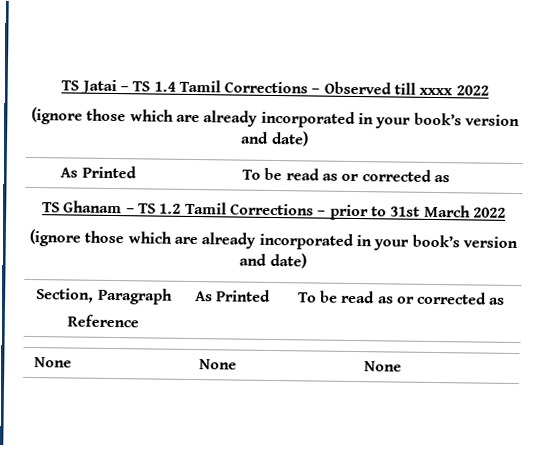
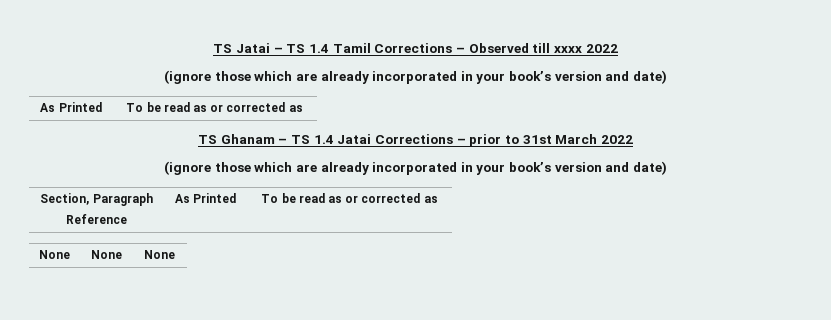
- TS Ghanam – TS 1.2 Tamil Corrections – prior to 31st March 2022
+ TS Ghanam – TS 1.4 Jatai Corrections – prior to 31st March 2022

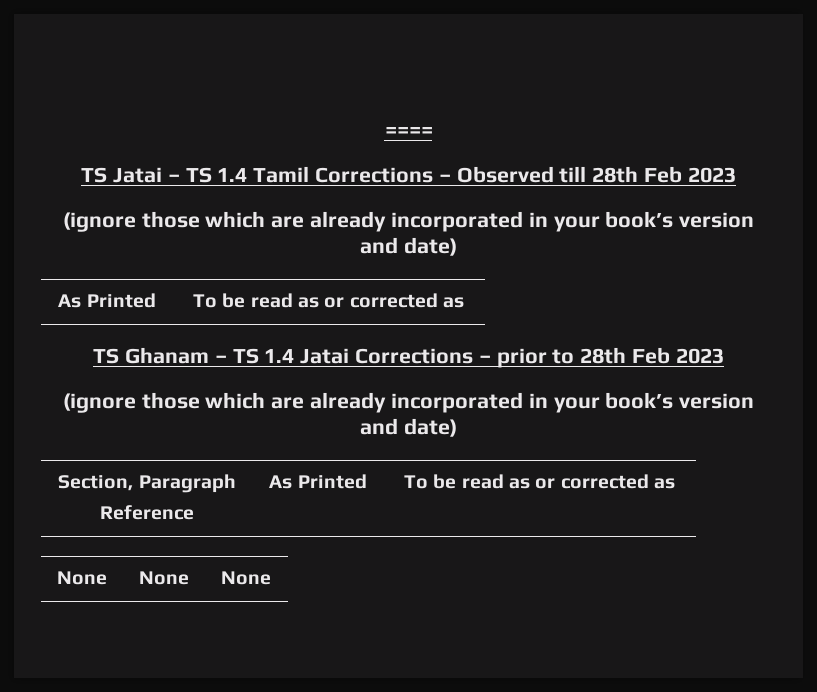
+ ====
- TS Jatai – TS 1.4 Tamil Corrections – Observed till xxxx 2022
+ TS Jatai – TS 1.4 Tamil Corrections – Observed till 28th Feb 2023
- TS Ghanam – TS 1.4 Jatai Corrections – prior to 31st March 2022
+ TS Ghanam – TS 1.4 Jatai Corrections – prior to 28th Feb 2023

